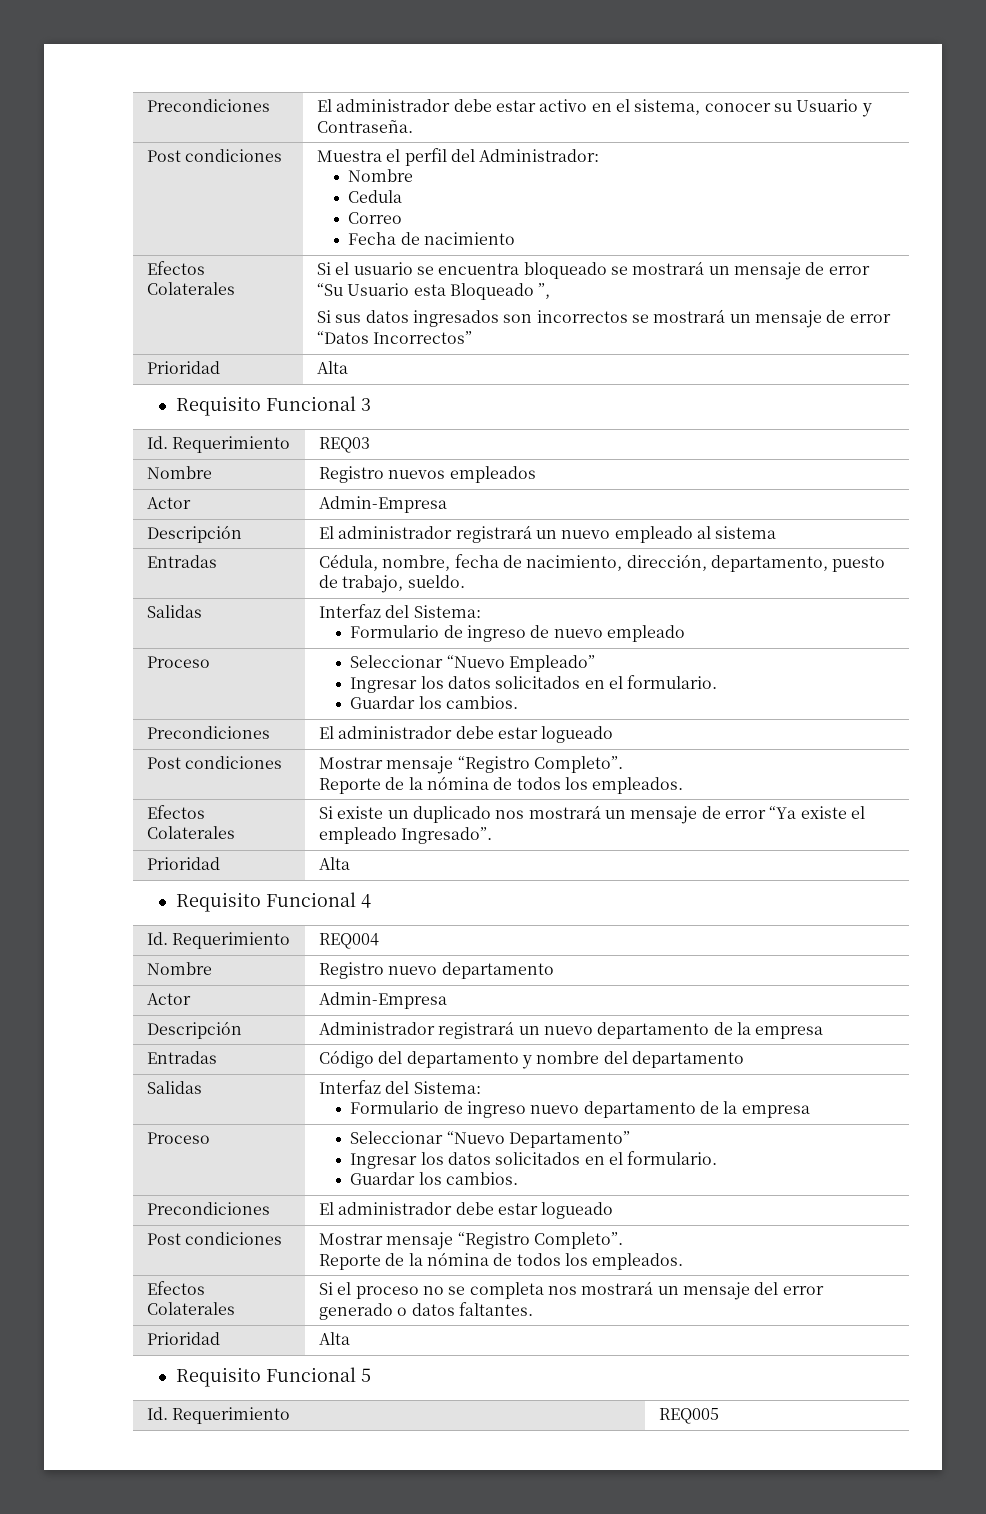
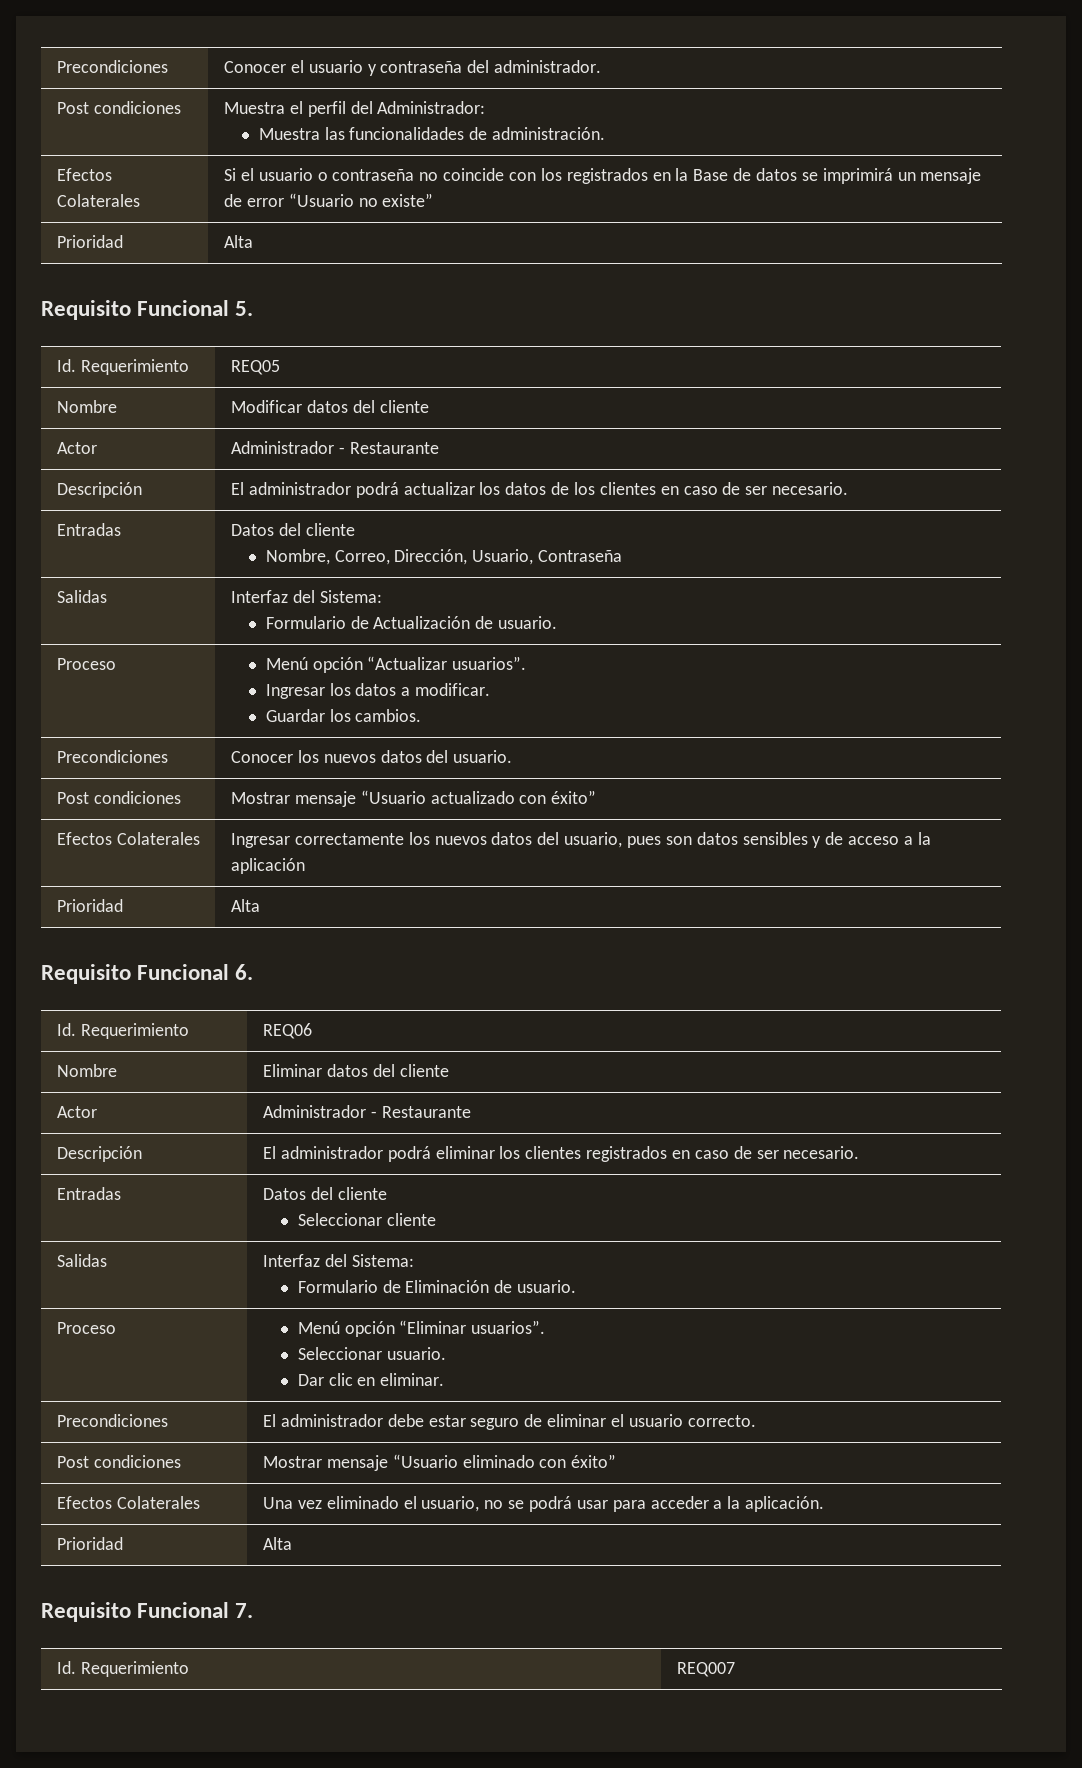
- Precondiciones | El administrador debe estar activo en el sistema, conocer su Usuario y Contraseña.
+ Precondiciones | Conocer el usuario y contraseña del administrador.
  Post condiciones | Muestra el perfil del Administrador:
- Nombre
- Cedula
- Correo
- Fecha de nacimiento
+ Muestra las funcionalidades de administración.
- Efectos Colaterales | Si el usuario se encuentra bloqueado se mostrará un mensaje de error “Su Usuario esta Bloqueado ”,
- Si sus datos ingresados son incorrectos se mostrará un mensaje de error “Datos Incorrectos”
+ Efectos Colaterales | Si el usuario o contraseña no coincide con los registrados en la Base de datos se imprimirá un mensaje de error “Usuario no existe”
  Prioridad | Alta
- Requisito Funcional 3
- Id. Requerimiento | REQ03
- Nombre | Registro nuevos empleados
- Actor | Admin-Empresa
- Descripción | El administrador registrará un nuevo empleado al sistema
- Entradas | Cédula, nombre, fecha de nacimiento, dirección, departamento, puesto de trabajo, sueldo.
+ Requisito Funcional 5.
+ Id. Requerimiento | REQ05
+ Nombre | Modificar datos del cliente
+ Actor | Administrador - Restaurante
+ Descripción | El administrador podrá actualizar los datos de los clientes en caso de ser necesario.
+ Entradas | Datos del cliente
+ Nombre, Correo, Dirección, Usuario, Contraseña
  Salidas | Interfaz del Sistema:
- Formulario de ingreso de nuevo empleado
- Proceso | Seleccionar “Nuevo Empleado”
- Ingresar los datos solicitados en el formulario.
+ Formulario de Actualización de usuario.
+ Proceso | Menú opción “Actualizar usuarios”.
+ Ingresar los datos a modificar.
  Guardar los cambios.
- Precondiciones | El administrador debe estar logueado
- Post condiciones | Mostrar mensaje “Registro Completo”.
- Reporte de la nómina de todos los empleados.
- Efectos Colaterales | Si existe un duplicado nos mostrará un mensaje de error “Ya existe el empleado Ingresado”.
+ Precondiciones | Conocer los nuevos datos del usuario.
+ Post condiciones | Mostrar mensaje “Usuario actualizado con éxito”
+ Efectos Colaterales | Ingresar correctamente los nuevos datos del usuario, pues son datos sensibles y de acceso a la aplicación
  Prioridad | Alta
- Requisito Funcional 4
- Id. Requerimiento | REQ004
- Nombre | Registro nuevo departamento
- Actor | Admin-Empresa
- Descripción | Administrador registrará un nuevo departamento de la empresa
- Entradas | Código del departamento y nombre del departamento
+ Requisito Funcional 6.
+ Id. Requerimiento | REQ06
+ Nombre | Eliminar datos del cliente
+ Actor | Administrador - Restaurante
+ Descripción | El administrador podrá eliminar los clientes registrados en caso de ser necesario.
+ Entradas | Datos del cliente
+ Seleccionar cliente
  Salidas | Interfaz del Sistema:
- Formulario de ingreso nuevo departamento de la empresa
- Proceso | Seleccionar “Nuevo Departamento”
- Ingresar los datos solicitados en el formulario.
- Guardar los cambios.
- Precondiciones | El administrador debe estar logueado
- Post condiciones | Mostrar mensaje “Registro Completo”.
- Reporte de la nómina de todos los empleados.
- Efectos Colaterales | Si el proceso no se completa nos mostrará un mensaje del error generado o datos faltantes.
+ Formulario de Eliminación de usuario.
+ Proceso | Menú opción “Eliminar usuarios”.
+ Seleccionar usuario.
+ Dar clic en eliminar.
+ Precondiciones | El administrador debe estar seguro de eliminar el usuario correcto.
+ Post condiciones | Mostrar mensaje “Usuario eliminado con éxito”
+ Efectos Colaterales | Una vez eliminado el usuario, no se podrá usar para acceder a la aplicación.
  Prioridad | Alta
- Requisito Funcional 5
- Id. Requerimiento | REQ005
+ Requisito Funcional 7.
+ Id. Requerimiento | REQ007

